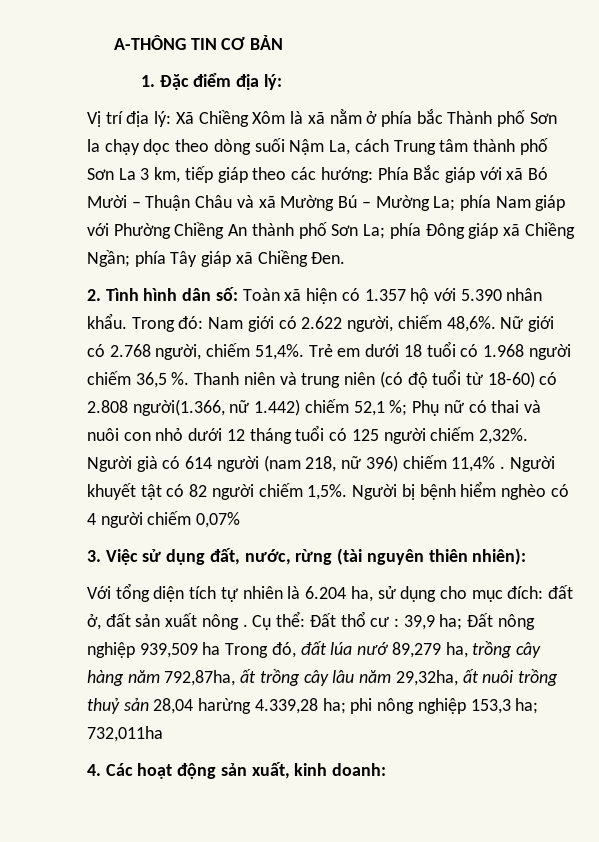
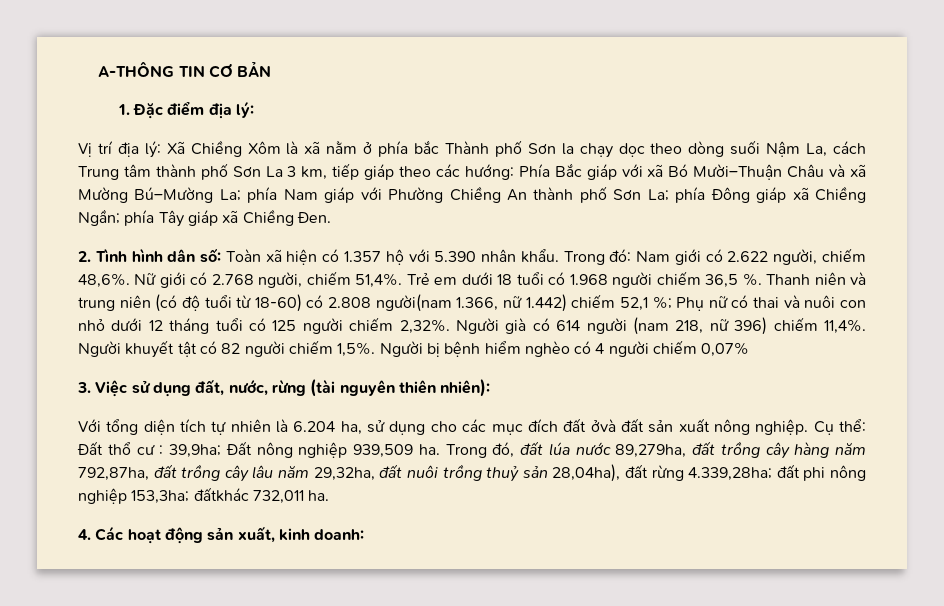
- Phía Bắc giáp với xã Bó Mười – Thuận Châu và xã Mường Bú – Mường La;
+ Phía Bắc giáp với xã Bó Mười–Thuận Châu và xã Mường Bú–Mường La;
- Thanh niên và trung niên (có độ tuổi từ 18-60) có 2.808 người(1.366, nữ 1.442) chiếm 52,1 %; Phụ nữ có thai và nuôi con nhỏ dưới 12 tháng tuổi có 125 người chiếm 2,32%.
+ Thanh niên và trung niên (có độ tuổi từ 18-60) có 2.808 người(nam 1.366, nữ 1.442) chiếm 52,1 %; Phụ nữ có thai và nuôi con nhỏ dưới 12 tháng tuổi có 125 người chiếm 2,32%.
- Người già có 614 người (nam 218, nữ 396) chiếm 11,4% .
+ Người già có 614 người (nam 218, nữ 396) chiếm 11,4%.
- Với tổng diện tích tự nhiên là 6.204 ha, sử dụng cho mục đích: đất ở, đất sản xuất nông .
+ Với tổng diện tích tự nhiên là 6.204 ha, sử dụng cho các mục đích đất ởvà đất sản xuất nông nghiệp.
- Cụ thể: Đất thổ cư : 39,9 ha; Đất nông nghiệp 939,509 ha Trong đó, đất lúa nướ 89,279 ha, trồng cây hàng năm 792,87ha, ất trồng cây lâu năm 29,32ha, ất nuôi trồng thuỷ sản 28,04 harừng 4.339,28 ha; phi nông nghiệp 153,3 ha; 732,011ha
+ Cụ thể: Đất thổ cư : 39,9ha; Đất nông nghiệp 939,509 ha. Trong đó, đất lúa nước 89,279ha, đất trồng cây hàng năm 792,87ha, đất trồng cây lâu năm 29,32ha, đất nuôi trồng thuỷ sản 28,04ha), đất rừng 4.339,28ha; đất phi nông nghiệp 153,3ha; đấtkhác 732,011 ha.

